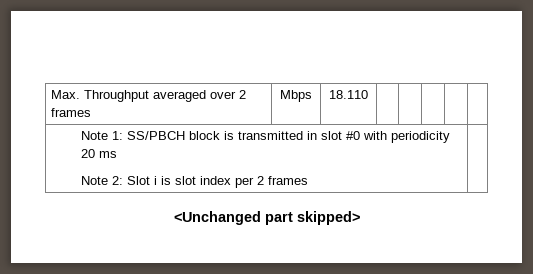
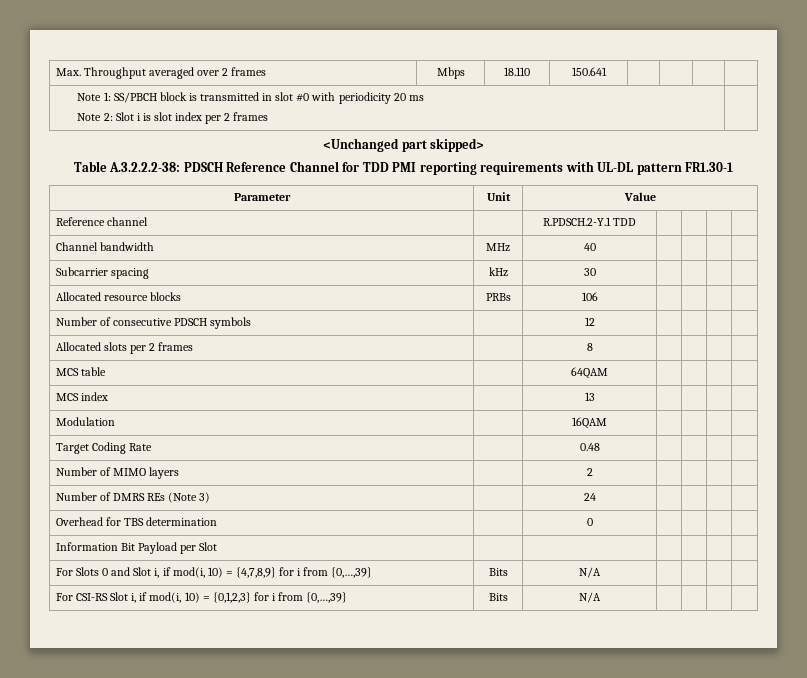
- Max. Throughput averaged over 2 frames | Mbps | 18.110 | | | | |
+ Max. Throughput averaged over 2 frames | Mbps | 18.110 | 150.641 | | | |
+ Table A.3.2.2.2-38: PDSCH Reference Channel for TDD PMI reporting requirements with UL-DL pattern FR1.30-1
+ Parameter | Unit | Value
+ Reference channel | | R.PDSCH.2-Y.1 TDD | | | |
+ Channel bandwidth | MHz | 40 | | | |
+ Subcarrier spacing | kHz | 30 | | | |
+ Allocated resource blocks | PRBs | 106 | | | |
+ Number of consecutive PDSCH symbols | | 12 | | | |
+ Allocated slots per 2 frames | | 8 | | | |
+ MCS table | | 64QAM | | | |
+ MCS index | | 13 | | | |
+ Modulation | | 16QAM | | | |
+ Target Coding Rate | | 0.48 | | | |
+ Number of MIMO layers | | 2 | | | |
+ Number of DMRS REs (Note 3) | | 24 | | | |
+ Overhead for TBS determination | | 0 | | | |
+ Information Bit Payload per Slot | | | | | |
+ For Slots 0 and Slot i, if mod(i, 10) = {4,7,8,9} for i from {0,…,39} | Bits | N/A | | | |
+ For CSI-RS Slot i, if mod(i, 10) = {0,1,2,3} for i from {0,…,39} | Bits | N/A | | | |

